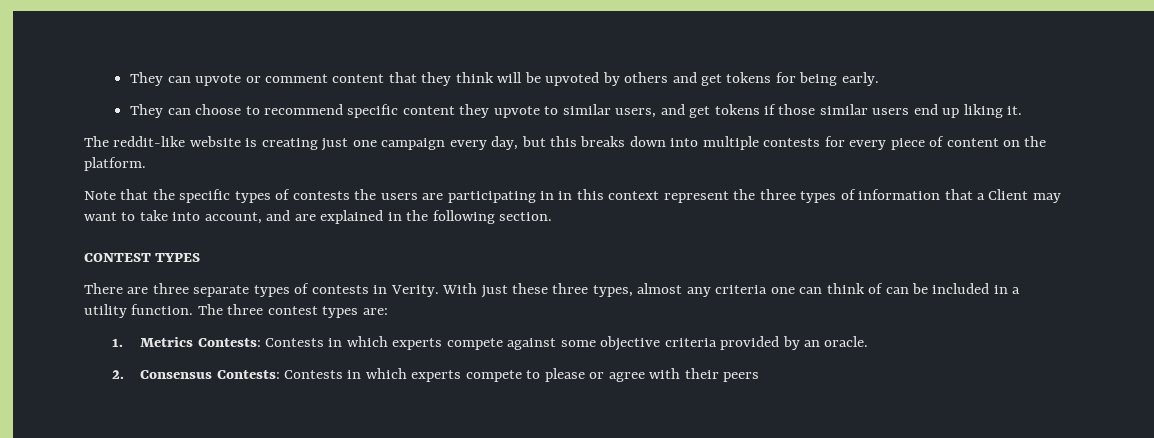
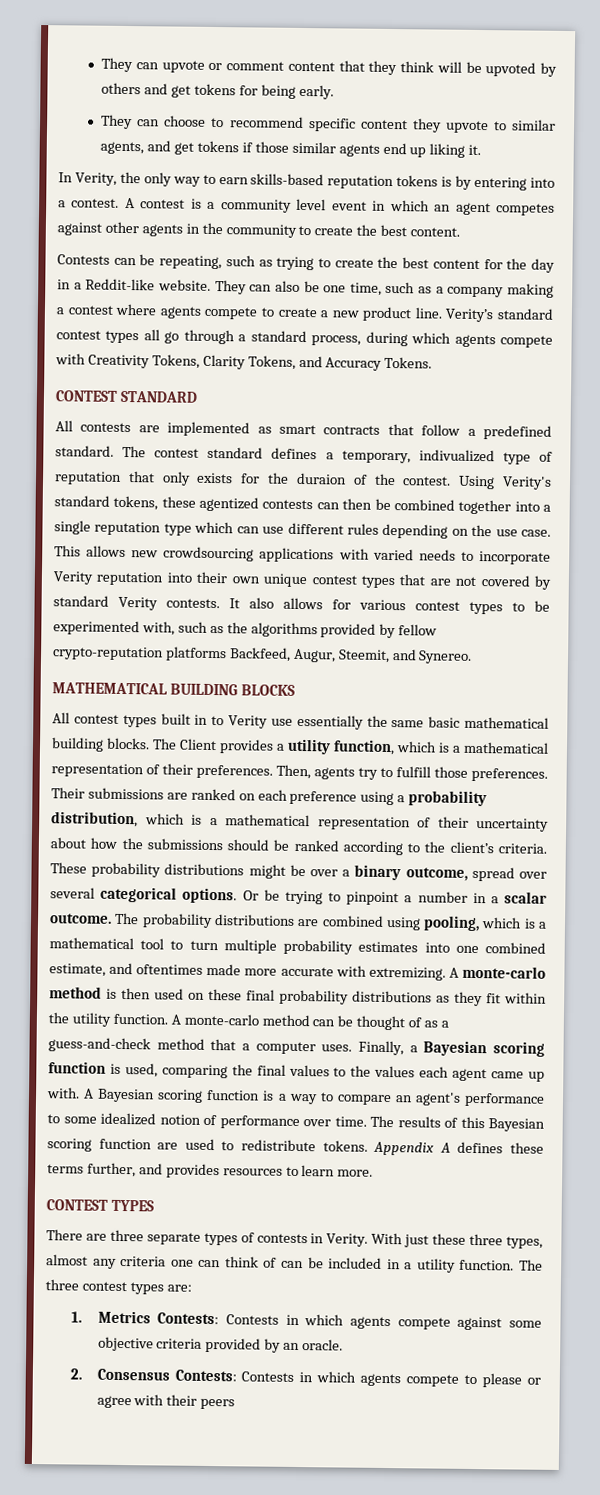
- They can choose to recommend specific content they upvote to similar users, and get tokens if those similar users end up liking it.
+ They can choose to recommend specific content they upvote to similar agents, and get tokens if those similar agents end up liking it.
- The reddit-like website is creating just one campaign every day, but this breaks down into multiple contests for every piece of content on the platform.
- Note that the specific types of contests the users are participating in in this context represent the three types of information that a Client may want to take into account, and are explained in the following section.
+ In Verity, the only way to earn skills-based reputation tokens is by entering into a contest. A contest is a community level event in which an agent competes against other agents in the community to create the best content.
+ Contests can be repeating, such as trying to create the best content for the day in a Reddit-like website. They can also be one time, such as a company making a contest where agents compete to create a new product line. Verity’s standard contest types all go through a standard process, during which agents compete with Creativity Tokens, Clarity Tokens, and Accuracy Tokens.
+ CONTEST STANDARD
+ All contests are implemented as smart contracts that follow a predefined standard. The contest standard defines a temporary, indivualized type of reputation that only exists for the duraion of the contest. Using Verity's standard tokens, these agentized contests can then be combined together into a single reputation type which can use different rules depending on the use case. This allows new crowdsourcing applications with varied needs to incorporate Verity reputation into their own unique contest types that are not covered by standard Verity contests. It also allows for various contest types to be experimented with, such as the algorithms provided by fellow crypto-reputation platforms Backfeed, Augur, Steemit, and Synereo.
+ MATHEMATICAL BUILDING BLOCKS
+ All contest types built in to Verity use essentially the same basic mathematical building blocks. The Client provides a utility function, which is a mathematical representation of their preferences. Then, agents try to fulfill those preferences. Their submissions are ranked on each preference using a probability distribution, which is a mathematical representation of their uncertainty about how the submissions should be ranked according to the client’s criteria. These probability distributions might be over a binary outcome, spread over several categorical options. Or be trying to pinpoint a number in a scalar outcome. The probability distributions are combined using pooling, which is a mathematical tool to turn multiple probability estimates into one combined estimate, and oftentimes made more accurate with extremizing. A monte-carlo method is then used on these final probability distributions as they fit within the utility function. A monte-carlo method can be thought of as a guess-and-check method that a computer uses. Finally, a Bayesian scoring function is used, comparing the final values to the values each agent came up with. A Bayesian scoring function is a way to compare an agent's performance to some idealized notion of performance over time. The results of this Bayesian scoring function are used to redistribute tokens. Appendix A defines these terms further, and provides resources to learn more.
- 1. Metrics Contests: Contests in which experts compete against some objective criteria provided by an oracle.
+ 1. Metrics Contests: Contests in which agents compete against some objective criteria provided by an oracle.
- 2. Consensus Contests: Contests in which experts compete to please or agree with their peers
+ 2. Consensus Contests: Contests in which agents compete to please or agree with their peers

